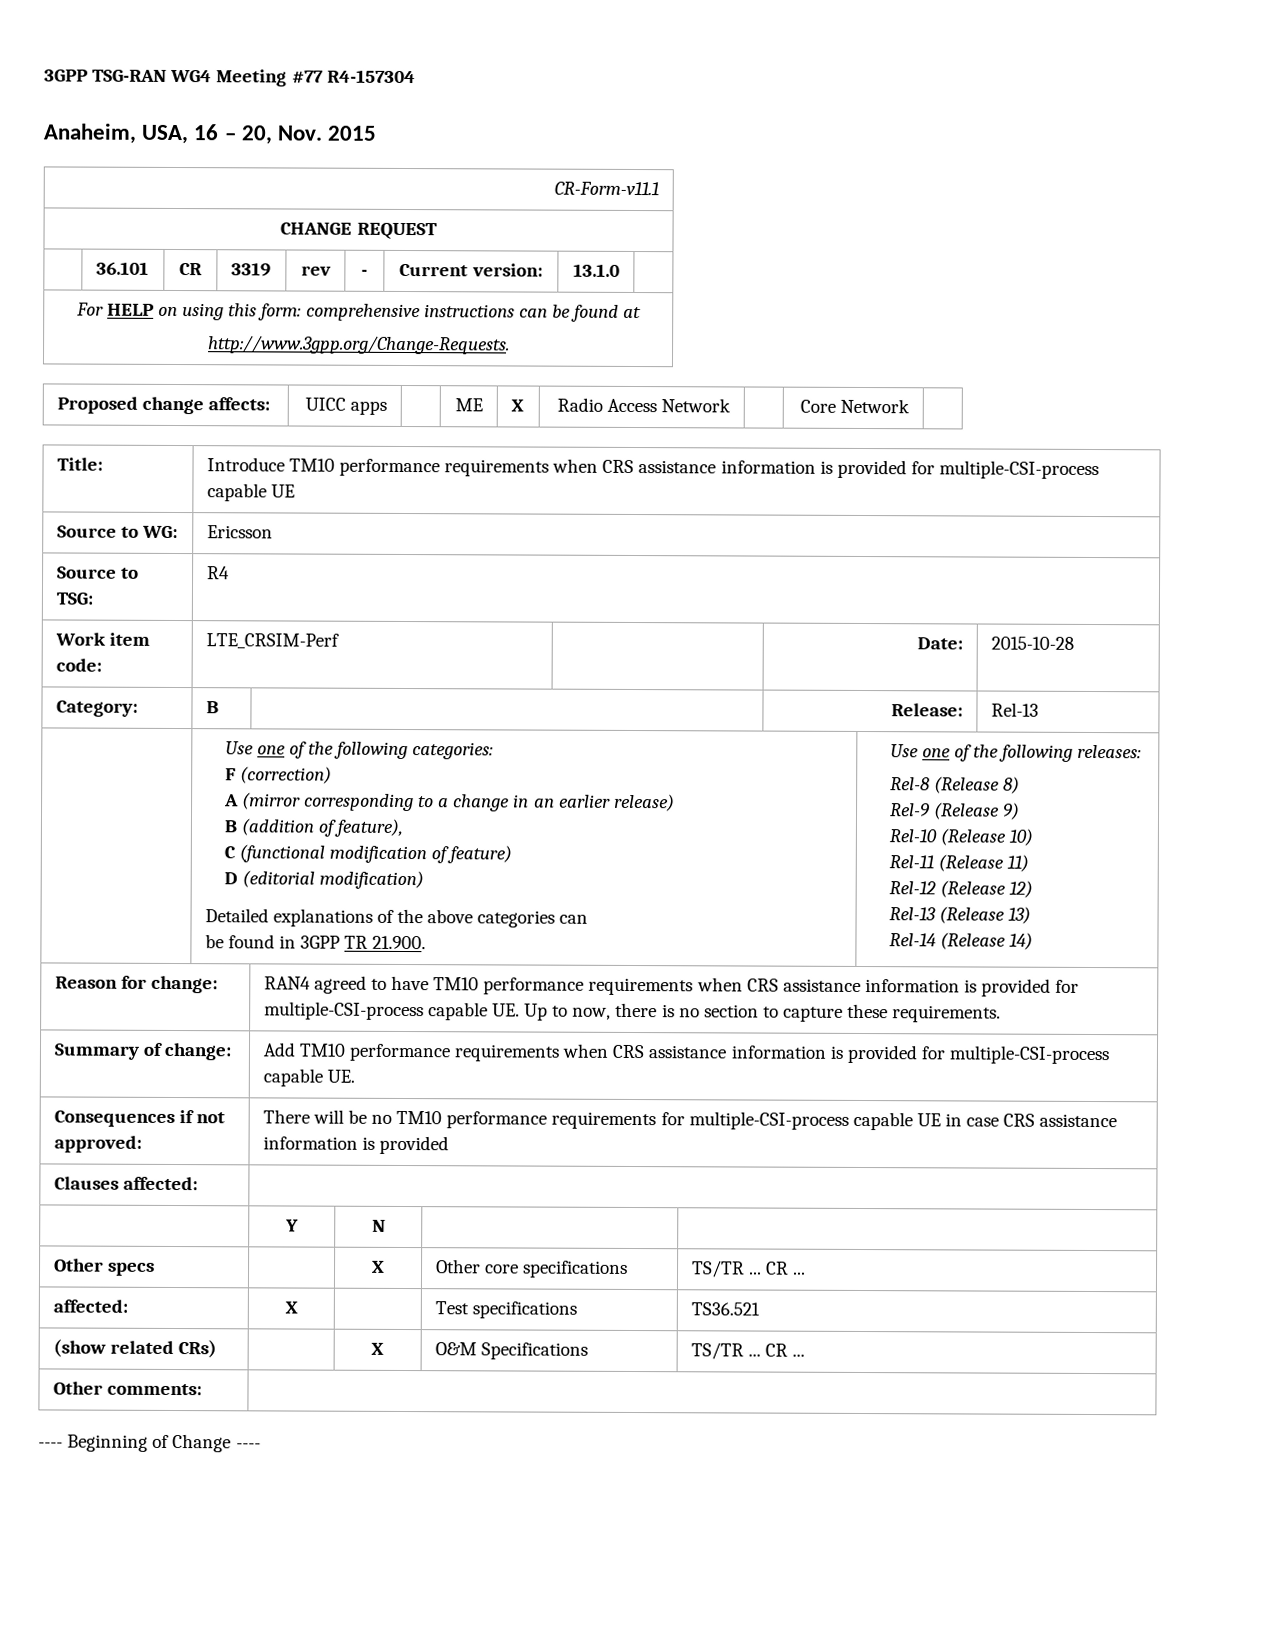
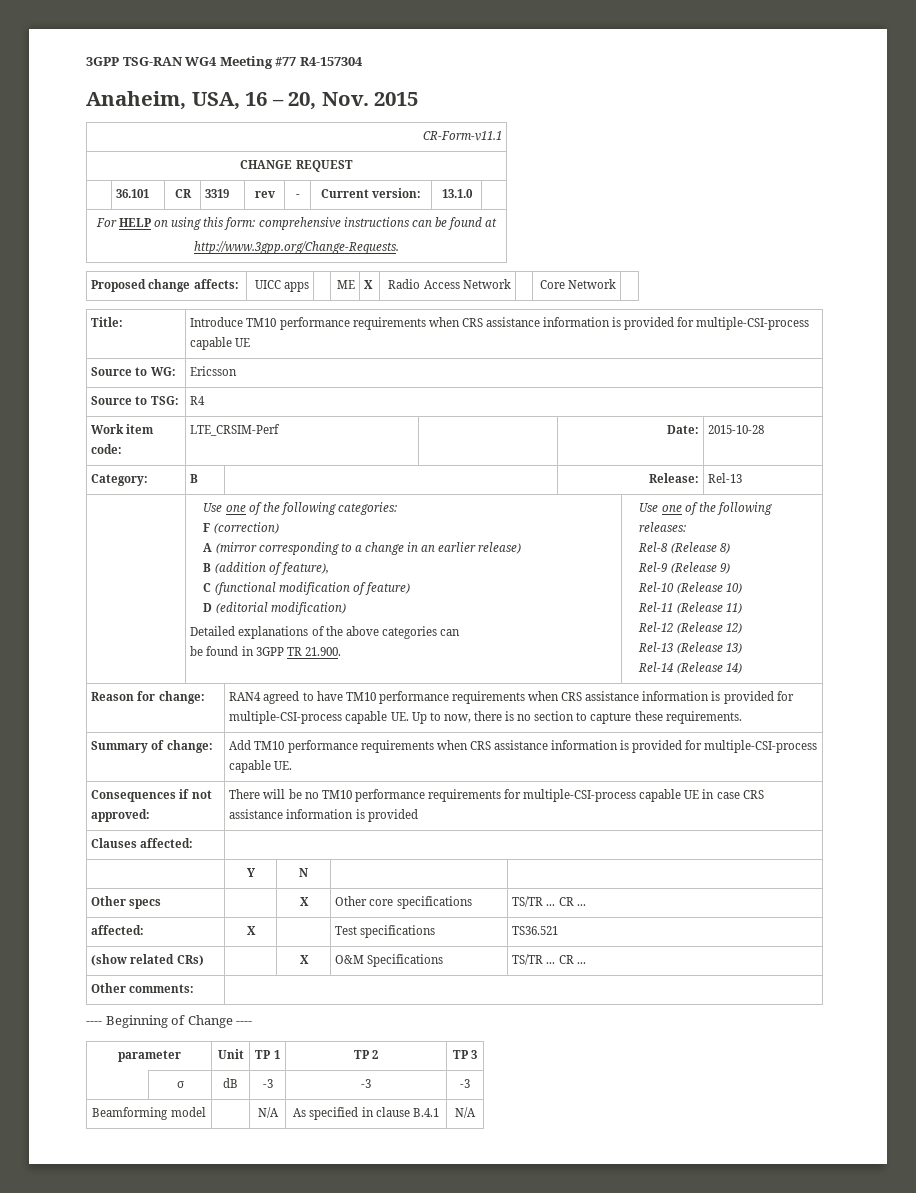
+ parameter | Unit | TP 1 | TP 2 | TP 3
+ | σ | dB | -3 | -3 | -3
+ Beamforming model | | N/A | As specified in clause B.4.1 | N/A

